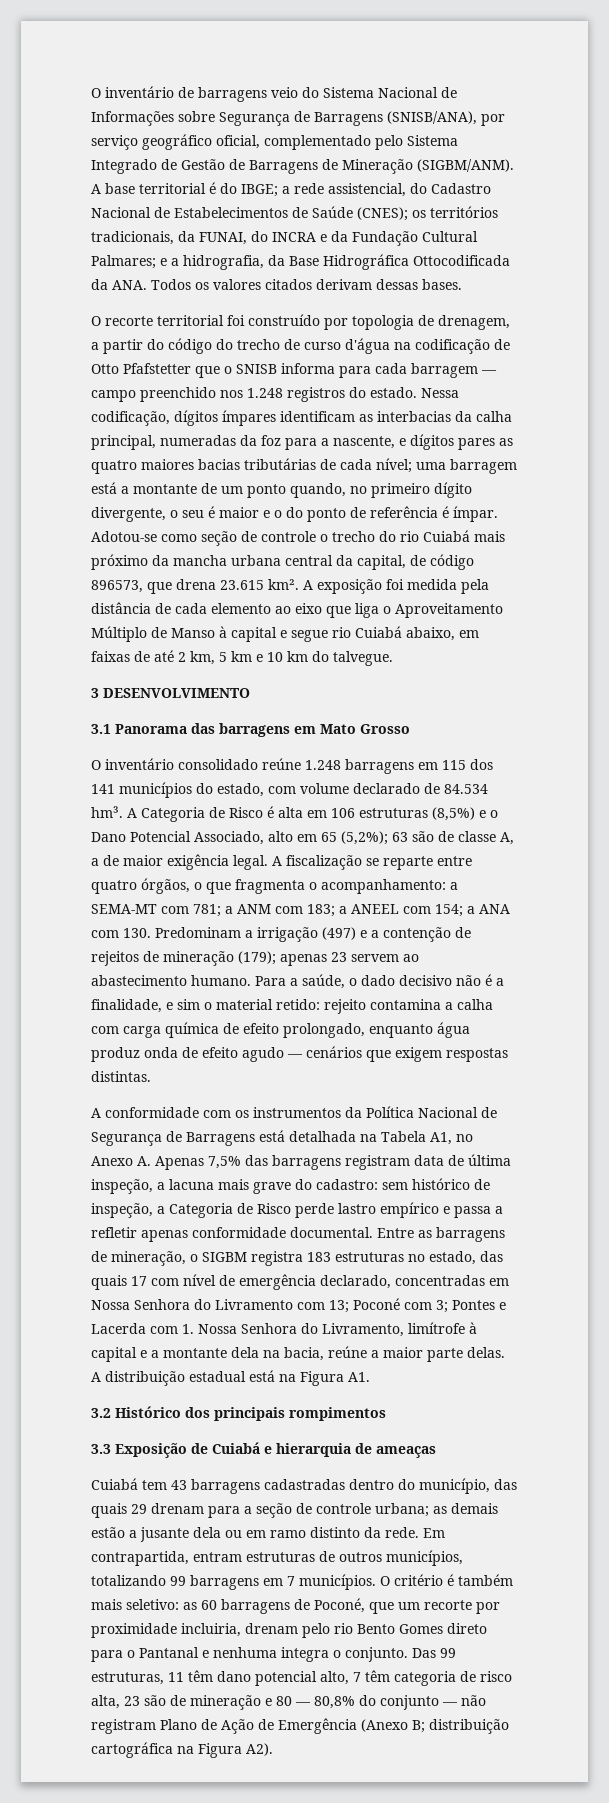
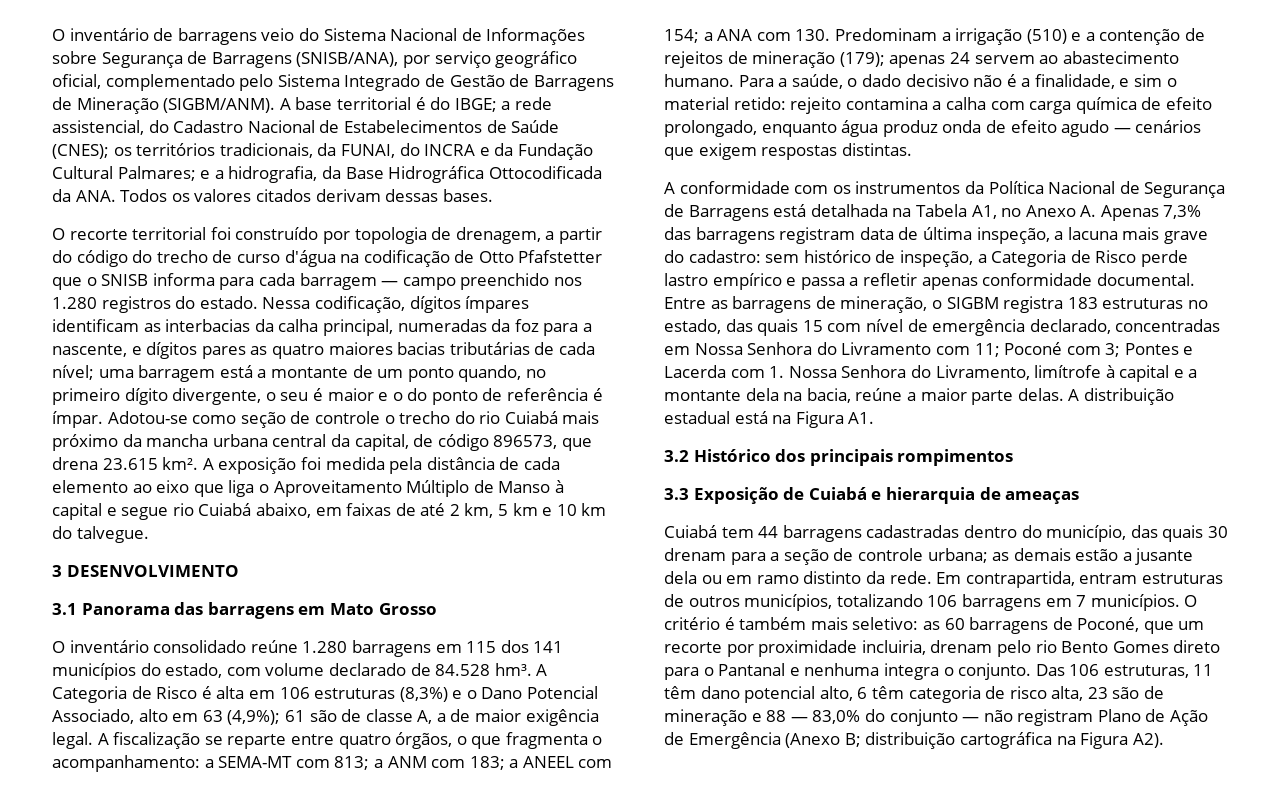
- O recorte territorial foi construído por topologia de drenagem, a partir do código do trecho de curso d'água na codificação de Otto Pfafstetter que o SNISB informa para cada barragem — campo preenchido nos 1.248 registros do estado.
+ O recorte territorial foi construído por topologia de drenagem, a partir do código do trecho de curso d'água na codificação de Otto Pfafstetter que o SNISB informa para cada barragem — campo preenchido nos 1.280 registros do estado.
- O inventário consolidado reúne 1.248 barragens em 115 dos 141 municípios do estado, com volume declarado de 84.534 hm³.
+ O inventário consolidado reúne 1.280 barragens em 115 dos 141 municípios do estado, com volume declarado de 84.528 hm³.
- A Categoria de Risco é alta em 106 estruturas (8,5%) e o Dano Potencial Associado, alto em 65 (5,2%); 63 são de classe A, a de maior exigência legal.
+ A Categoria de Risco é alta em 106 estruturas (8,3%) e o Dano Potencial Associado, alto em 63 (4,9%); 61 são de classe A, a de maior exigência legal.
- A fiscalização se reparte entre quatro órgãos, o que fragmenta o acompanhamento: a SEMA-MT com 781; a ANM com 183; a ANEEL com 154; a ANA com 130. Predominam a irrigação (497) e a contenção de rejeitos de mineração (179); apenas 23 servem ao abastecimento humano.
+ A fiscalização se reparte entre quatro órgãos, o que fragmenta o acompanhamento: a SEMA-MT com 813; a ANM com 183; a ANEEL com 154; a ANA com 130. Predominam a irrigação (510) e a contenção de rejeitos de mineração (179); apenas 24 servem ao abastecimento humano.
- A conformidade com os instrumentos da Política Nacional de Segurança de Barragens está detalhada na Tabela A1, no Anexo A. Apenas 7,5% das barragens registram data de última inspeção, a lacuna mais grave do cadastro: sem histórico de inspeção, a Categoria de Risco perde lastro empírico e passa a refletir apenas conformidade documental.
+ A conformidade com os instrumentos da Política Nacional de Segurança de Barragens está detalhada na Tabela A1, no Anexo A. Apenas 7,3% das barragens registram data de última inspeção, a lacuna mais grave do cadastro: sem histórico de inspeção, a Categoria de Risco perde lastro empírico e passa a refletir apenas conformidade documental.
- Entre as barragens de mineração, o SIGBM registra 183 estruturas no estado, das quais 17 com nível de emergência declarado, concentradas em Nossa Senhora do Livramento com 13; Poconé com 3; Pontes e Lacerda com 1. Nossa Senhora do Livramento, limítrofe à capital e a montante dela na bacia, reúne a maior parte delas.
+ Entre as barragens de mineração, o SIGBM registra 183 estruturas no estado, das quais 15 com nível de emergência declarado, concentradas em Nossa Senhora do Livramento com 11; Poconé com 3; Pontes e Lacerda com 1. Nossa Senhora do Livramento, limítrofe à capital e a montante dela na bacia, reúne a maior parte delas.
- Cuiabá tem 43 barragens cadastradas dentro do município, das quais 29 drenam para a seção de controle urbana; as demais estão a jusante dela ou em ramo distinto da rede.
+ Cuiabá tem 44 barragens cadastradas dentro do município, das quais 30 drenam para a seção de controle urbana; as demais estão a jusante dela ou em ramo distinto da rede.
- Em contrapartida, entram estruturas de outros municípios, totalizando 99 barragens em 7 municípios.
+ Em contrapartida, entram estruturas de outros municípios, totalizando 106 barragens em 7 municípios.
- Das 99 estruturas, 11 têm dano potencial alto, 7 têm categoria de risco alta, 23 são de mineração e 80 — 80,8% do conjunto — não registram Plano de Ação de Emergência (Anexo B; distribuição cartográfica na Figura A2).
+ Das 106 estruturas, 11 têm dano potencial alto, 6 têm categoria de risco alta, 23 são de mineração e 88 — 83,0% do conjunto — não registram Plano de Ação de Emergência (Anexo B; distribuição cartográfica na Figura A2).

